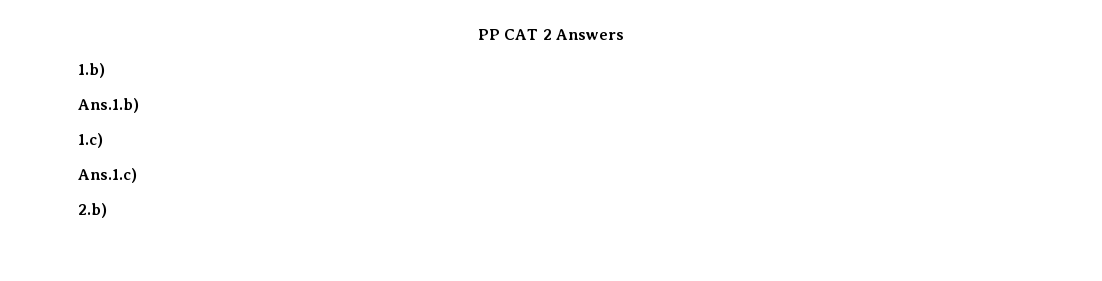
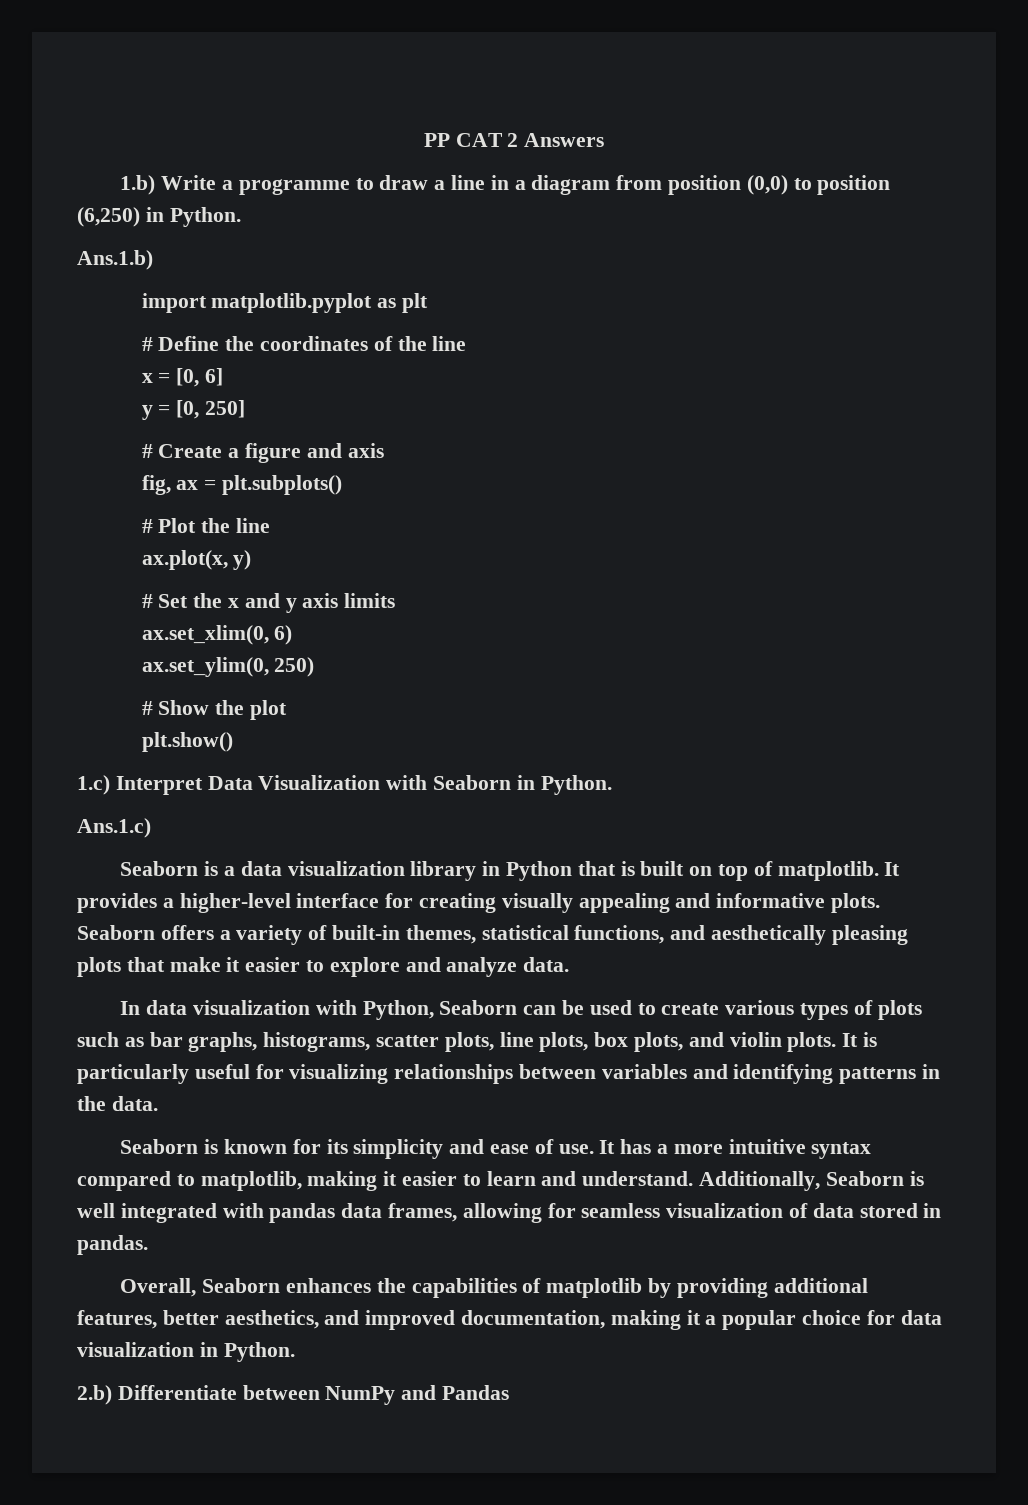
- 1.b)
+ 1.b) Write a programme to draw a line in a diagram from position (0,0) to position (6,250) in Python.
  Ans.1.b)
- 1.c)
+ import matplotlib.pyplot as plt
+ # Define the coordinates of the line
+ x = [0, 6]
+ y = [0, 250]
+ # Create a figure and axis
+ fig, ax = plt.subplots()
+ # Plot the line
+ ax.plot(x, y)
+ # Set the x and y axis limits
+ ax.set_xlim(0, 6)
+ ax.set_ylim(0, 250)
+ # Show the plot
+ plt.show()
+ 1.c) Interpret Data Visualization with Seaborn in Python.
  Ans.1.c)
- 2.b)
+ Seaborn is a data visualization library in Python that is built on top of matplotlib. It provides a higher-level interface for creating visually appealing and informative plots. Seaborn offers a variety of built-in themes, statistical functions, and aesthetically pleasing plots that make it easier to explore and analyze data.
+ In data visualization with Python, Seaborn can be used to create various types of plots such as bar graphs, histograms, scatter plots, line plots, box plots, and violin plots. It is particularly useful for visualizing relationships between variables and identifying patterns in the data.
+ Seaborn is known for its simplicity and ease of use. It has a more intuitive syntax compared to matplotlib, making it easier to learn and understand. Additionally, Seaborn is well integrated with pandas data frames, allowing for seamless visualization of data stored in pandas.
+ Overall, Seaborn enhances the capabilities of matplotlib by providing additional features, better aesthetics, and improved documentation, making it a popular choice for data visualization in Python.
+ 2.b) Differentiate between NumPy and Pandas

